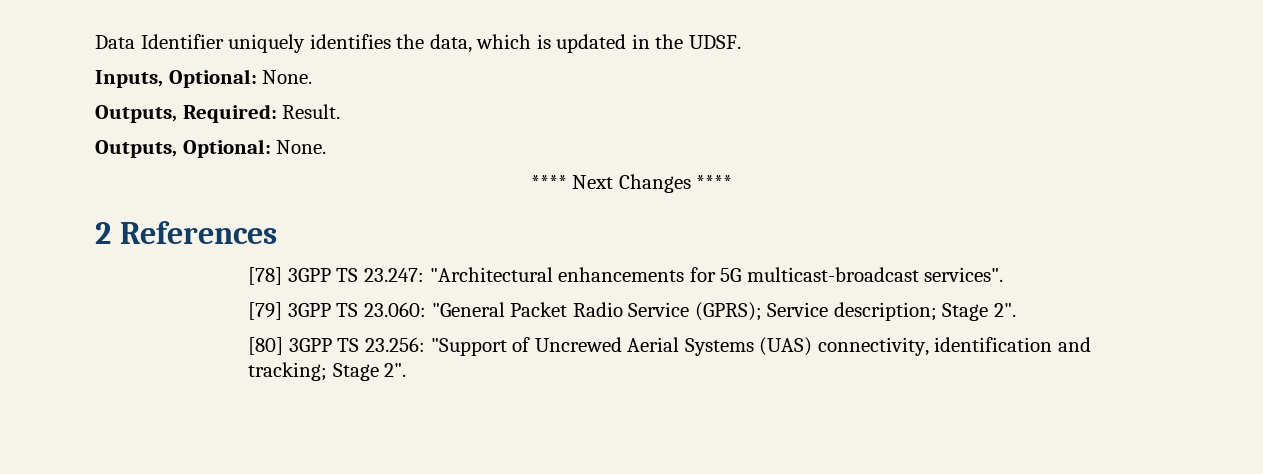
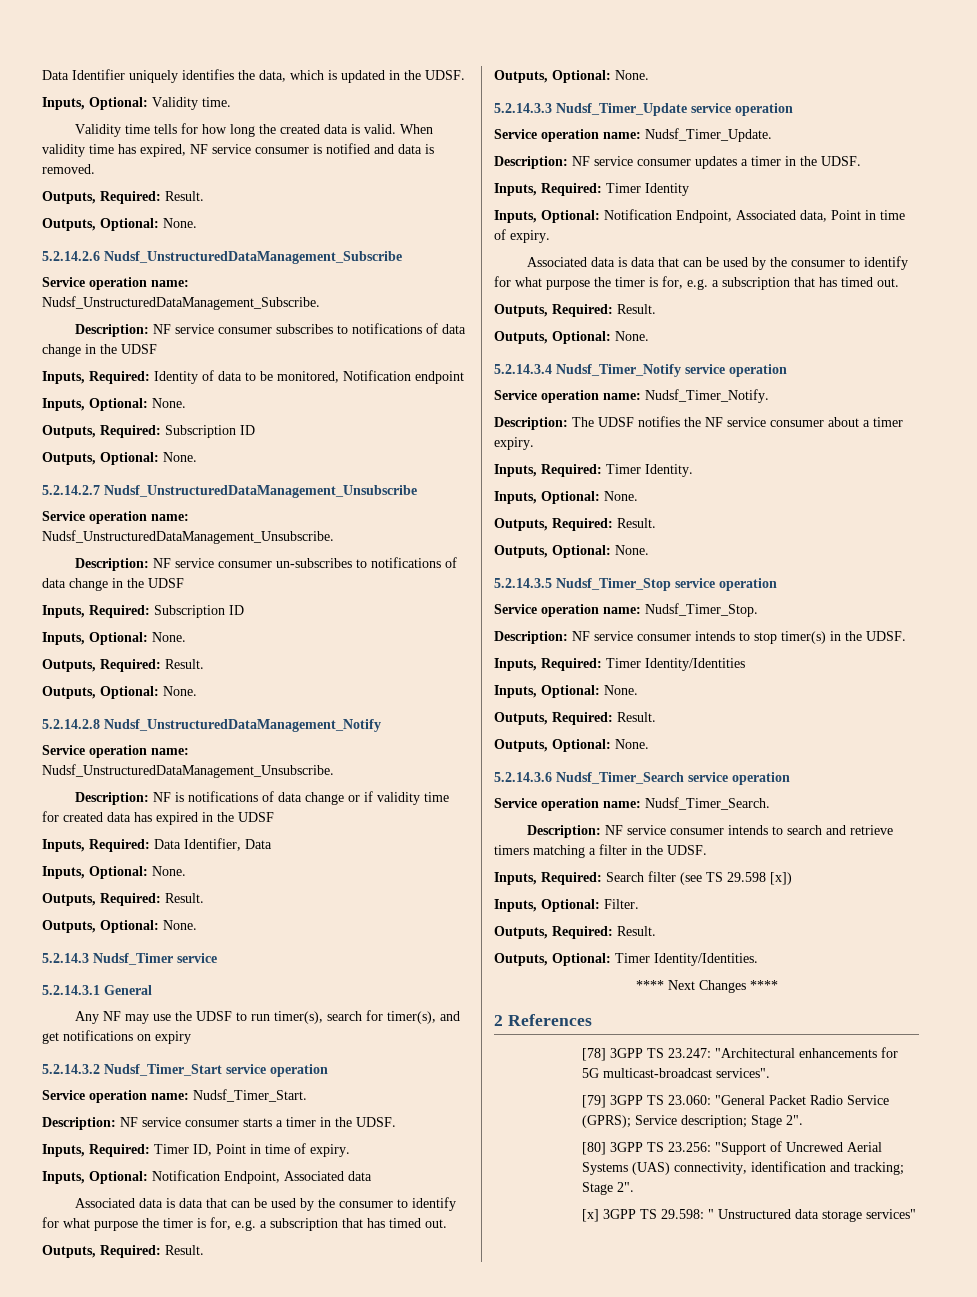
+ Inputs, Optional: Validity time.
+ Validity time tells for how long the created data is valid. When validity time has expired, NF service consumer is notified and data is removed.
+ Outputs, Required: Result.
+ Outputs, Optional: None.
+ 5.2.14.2.6 Nudsf_UnstructuredDataManagement_Subscribe
+ Service operation name: Nudsf_UnstructuredDataManagement_Subscribe.
+ Description: NF service consumer subscribes to notifications of data change in the UDSF
+ Inputs, Required: Identity of data to be monitored, Notification endpoint
+ Inputs, Optional: None.
+ Outputs, Required: Subscription ID
+ Outputs, Optional: None.
+ 5.2.14.2.7 Nudsf_UnstructuredDataManagement_Unsubscribe
+ Service operation name: Nudsf_UnstructuredDataManagement_Unsubscribe.
+ Description: NF service consumer un-subscribes to notifications of data change in the UDSF
+ Inputs, Required: Subscription ID
  Inputs, Optional: None.
  Outputs, Required: Result.
  Outputs, Optional: None.
+ 5.2.14.2.8 Nudsf_UnstructuredDataManagement_Notify
+ Service operation name: Nudsf_UnstructuredDataManagement_Unsubscribe.
+ Description: NF is notifications of data change or if validity time for created data has expired in the UDSF
+ Inputs, Required: Data Identifier, Data
+ Inputs, Optional: None.
+ Outputs, Required: Result.
+ Outputs, Optional: None.
+ 5.2.14.3 Nudsf_Timer service
+ 5.2.14.3.1 General
+ Any NF may use the UDSF to run timer(s), search for timer(s), and get notifications on expiry
+ 5.2.14.3.2 Nudsf_Timer_Start service operation
+ Service operation name: Nudsf_Timer_Start.
+ Description: NF service consumer starts a timer in the UDSF.
+ Inputs, Required: Timer ID, Point in time of expiry.
+ Inputs, Optional: Notification Endpoint, Associated data
+ Associated data is data that can be used by the consumer to identify for what purpose the timer is for, e.g. a subscription that has timed out.
+ Outputs, Required: Result.
+ Outputs, Optional: None.
+ 5.2.14.3.3 Nudsf_Timer_Update service operation
+ Service operation name: Nudsf_Timer_Update.
+ Description: NF service consumer updates a timer in the UDSF.
+ Inputs, Required: Timer Identity
+ Inputs, Optional: Notification Endpoint, Associated data, Point in time of expiry.
+ Associated data is data that can be used by the consumer to identify for what purpose the timer is for, e.g. a subscription that has timed out.
+ Outputs, Required: Result.
+ Outputs, Optional: None.
+ 5.2.14.3.4 Nudsf_Timer_Notify service operation
+ Service operation name: Nudsf_Timer_Notify.
+ Description: The UDSF notifies the NF service consumer about a timer expiry.
+ Inputs, Required: Timer Identity.
+ Inputs, Optional: None.
+ Outputs, Required: Result.
+ Outputs, Optional: None.
+ 5.2.14.3.5 Nudsf_Timer_Stop service operation
+ Service operation name: Nudsf_Timer_Stop.
+ Description: NF service consumer intends to stop timer(s) in the UDSF.
+ Inputs, Required: Timer Identity/Identities
+ Inputs, Optional: None.
+ Outputs, Required: Result.
+ Outputs, Optional: None.
+ 5.2.14.3.6 Nudsf_Timer_Search service operation
+ Service operation name: Nudsf_Timer_Search.
+ Description: NF service consumer intends to search and retrieve timers matching a filter in the UDSF.
+ Inputs, Required: Search filter (see TS 29.598 [x])
+ Inputs, Optional: Filter.
+ Outputs, Required: Result.
+ Outputs, Optional: Timer Identity/Identities.
+ [x] 3GPP TS 29.598: " Unstructured data storage services"

